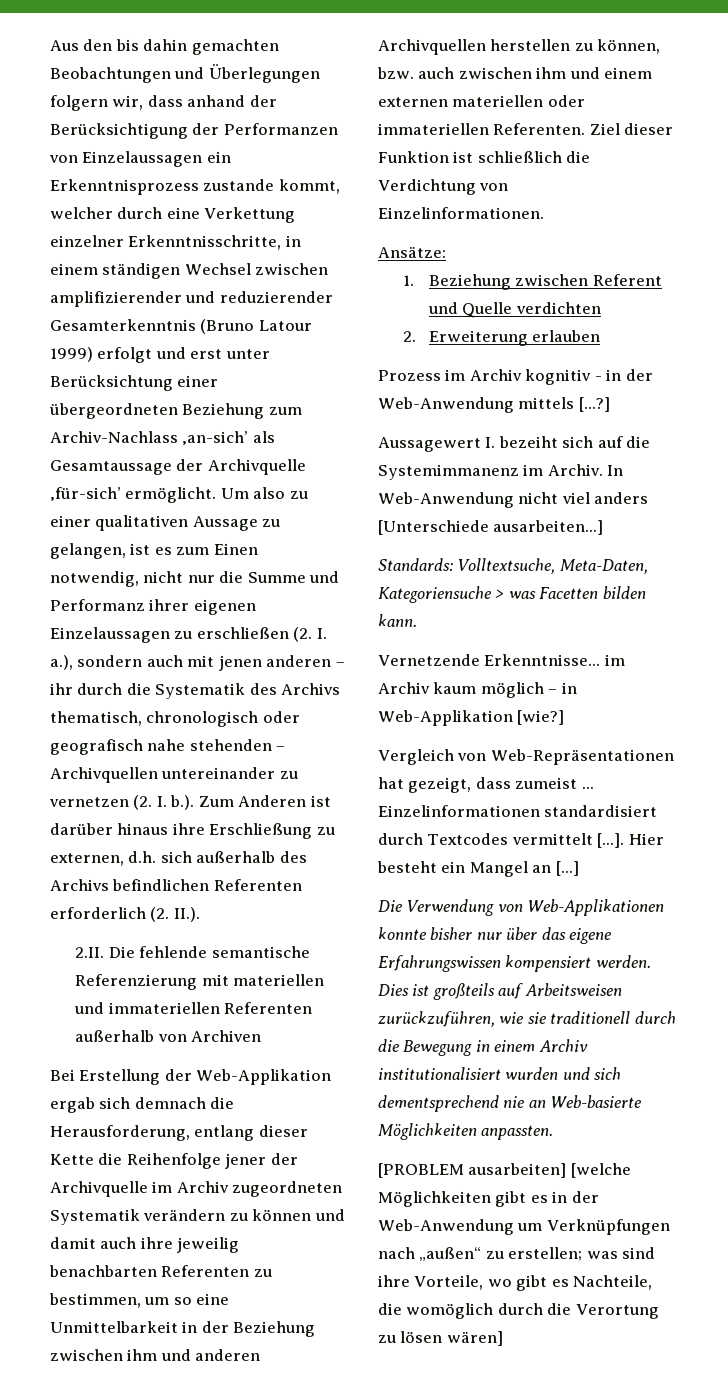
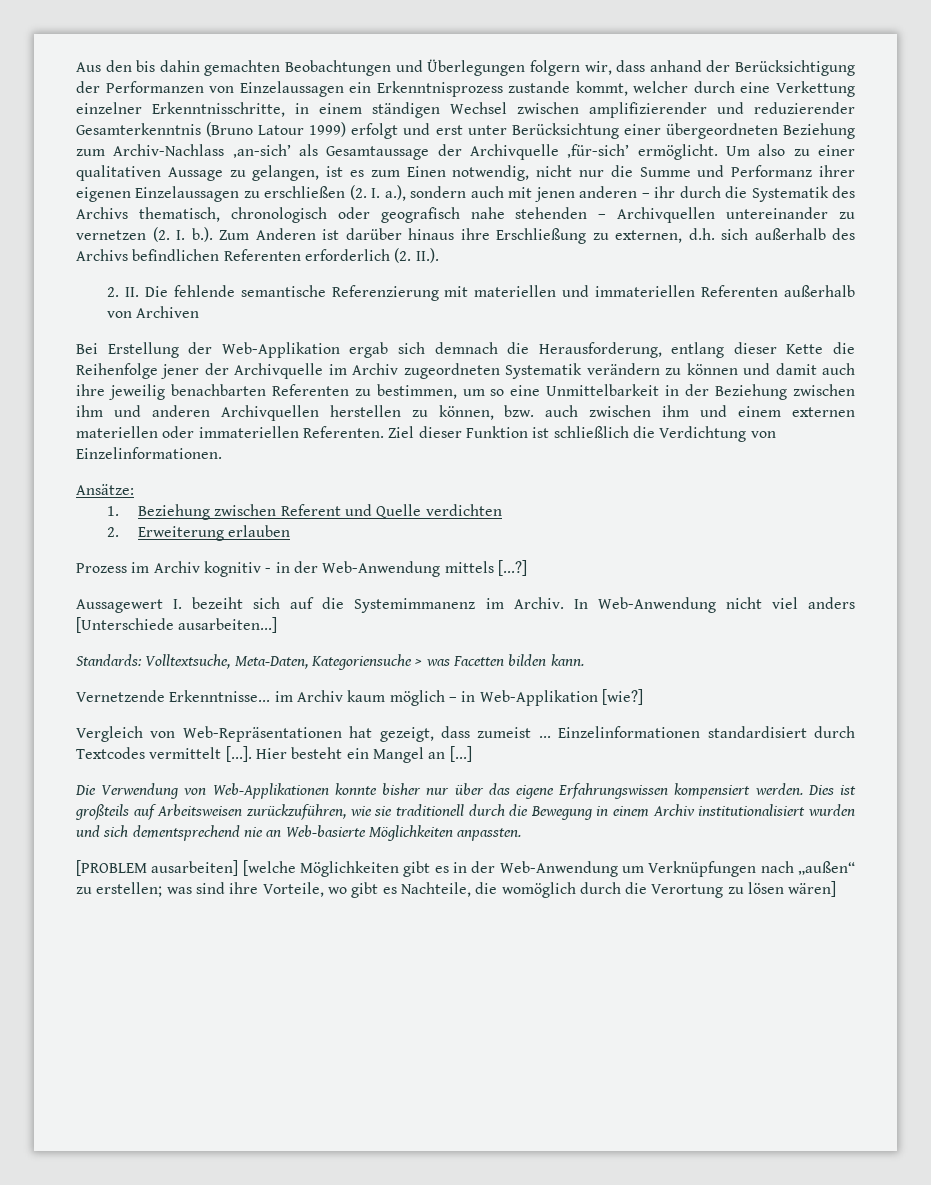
- 2.II. Die fehlende semantische Referenzierung mit materiellen und immateriellen Referenten außerhalb von Archiven
+ 2. II. Die fehlende semantische Referenzierung mit materiellen und immateriellen Referenten außerhalb von Archiven

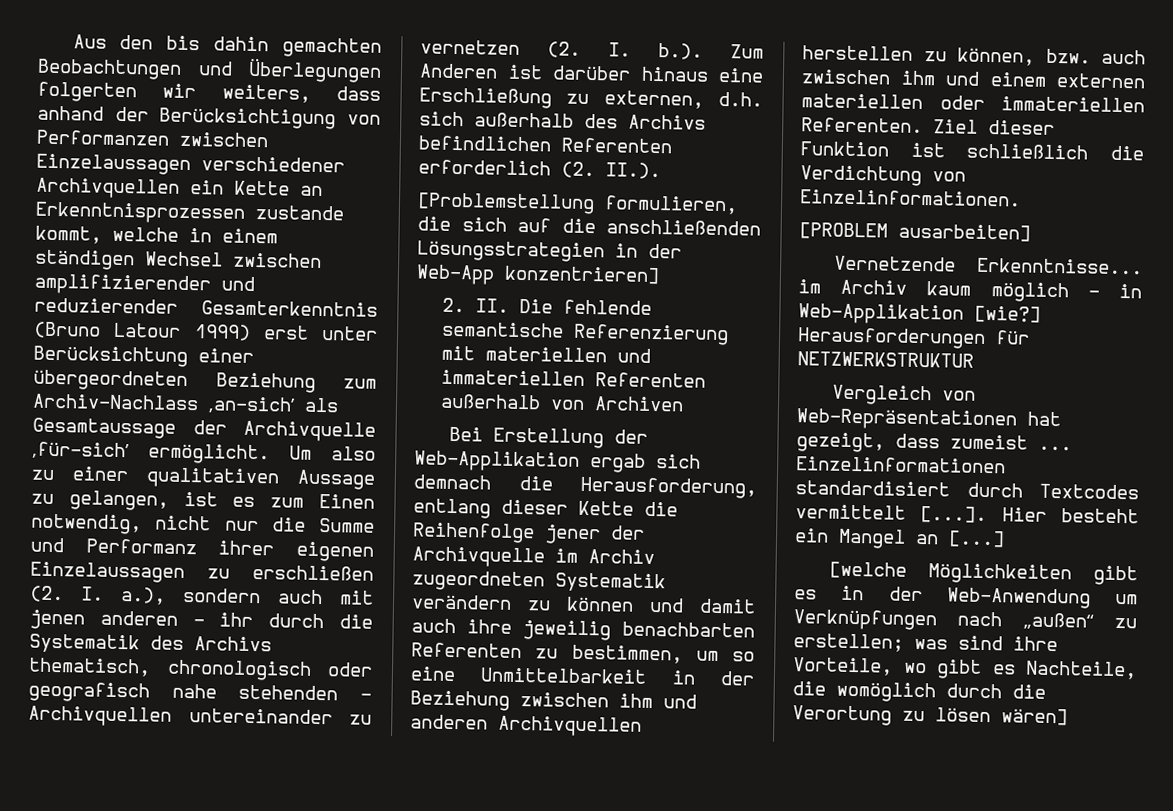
- Aus den bis dahin gemachten Beobachtungen und Überlegungen folgern wir, dass anhand der Berücksichtigung der Performanzen von Einzelaussagen ein Erkenntnisprozess zustande kommt, welcher durch eine Verkettung einzelner Erkenntnisschritte, in einem ständigen Wechsel zwischen amplifizierender und reduzierender Gesamterkenntnis (Bruno Latour 1999) erfolgt und erst unter Berücksichtung einer übergeordneten Beziehung zum Archiv-Nachlass ‚an-sich’ als Gesamtaussage der Archivquelle ‚für-sich’ ermöglicht.
+ Aus den bis dahin gemachten Beobachtungen und Überlegungen folgerten wir weiters, dass anhand der Berücksichtigung von Performanzen zwischen Einzelaussagen verschiedener Archivquellen ein Kette an Erkenntnisprozessen zustande kommt, welche in einem ständigen Wechsel zwischen amplifizierender und reduzierender Gesamterkenntnis (Bruno Latour 1999) erst unter Berücksichtung einer übergeordneten Beziehung zum Archiv-Nachlass ‚an-sich’ als Gesamtaussage der Archivquelle ‚für-sich’ ermöglicht.
- Um also zu einer qualitativen Aussage zu gelangen, ist es zum Einen notwendig, nicht nur die Summe und Performanz ihrer eigenen Einzelaussagen zu erschließen (2. I. a.), sondern auch mit jenen anderen – ihr durch die Systematik des Archivs thematisch, chronologisch oder geografisch nahe stehenden – Archivquellen untereinander zu vernetzen (2. I. b.). Zum Anderen ist darüber hinaus ihre Erschließung zu externen, d.h. sich außerhalb des Archivs befindlichen Referenten erforderlich (2. II.).
+ Um also zu einer qualitativen Aussage zu gelangen, ist es zum Einen notwendig, nicht nur die Summe und Performanz ihrer eigenen Einzelaussagen zu erschließen (2. I. a.), sondern auch mit jenen anderen – ihr durch die Systematik des Archivs thematisch, chronologisch oder geografisch nahe stehenden – Archivquellen untereinander zu vernetzen (2. I. b.). Zum Anderen ist darüber hinaus eine Erschließung zu externen, d.h. sich außerhalb des Archivs befindlichen Referenten erforderlich (2. II.).
+ [Problemstellung formulieren, die sich auf die anschließenden Lösungsstrategien in der Web-App konzentrieren]
- Ansätze:
- 1. Beziehung zwischen Referent und Quelle verdichten
- 2. Erweiterung erlauben
- Prozess im Archiv kognitiv - in der Web-Anwendung mittels [...?]
- Aussagewert I. bezeiht sich auf die Systemimmanenz im Archiv. In Web-Anwendung nicht viel anders [Unterschiede ausarbeiten...]
- Standards: Volltextsuche, Meta-Daten, Kategoriensuche > was Facetten bilden kann.
+ [PROBLEM ausarbeiten]
+ Herausforderungen für NETZWERKSTRUKTUR
- Die Verwendung von Web-Applikationen konnte bisher nur über das eigene Erfahrungswissen kompensiert werden. Dies ist großteils auf Arbeitsweisen zurückzuführen, wie sie traditionell durch die Bewegung in einem Archiv institutionalisiert wurden und sich dementsprechend nie an Web-basierte Möglichkeiten anpassten.
- [PROBLEM ausarbeiten] [welche Möglichkeiten gibt es in der Web-Anwendung um Verknüpfungen nach „außen“ zu erstellen; was sind ihre Vorteile, wo gibt es Nachteile, die womöglich durch die Verortung zu lösen wären]
+ [welche Möglichkeiten gibt es in der Web-Anwendung um Verknüpfungen nach „außen“ zu erstellen; was sind ihre Vorteile, wo gibt es Nachteile, die womöglich durch die Verortung zu lösen wären]

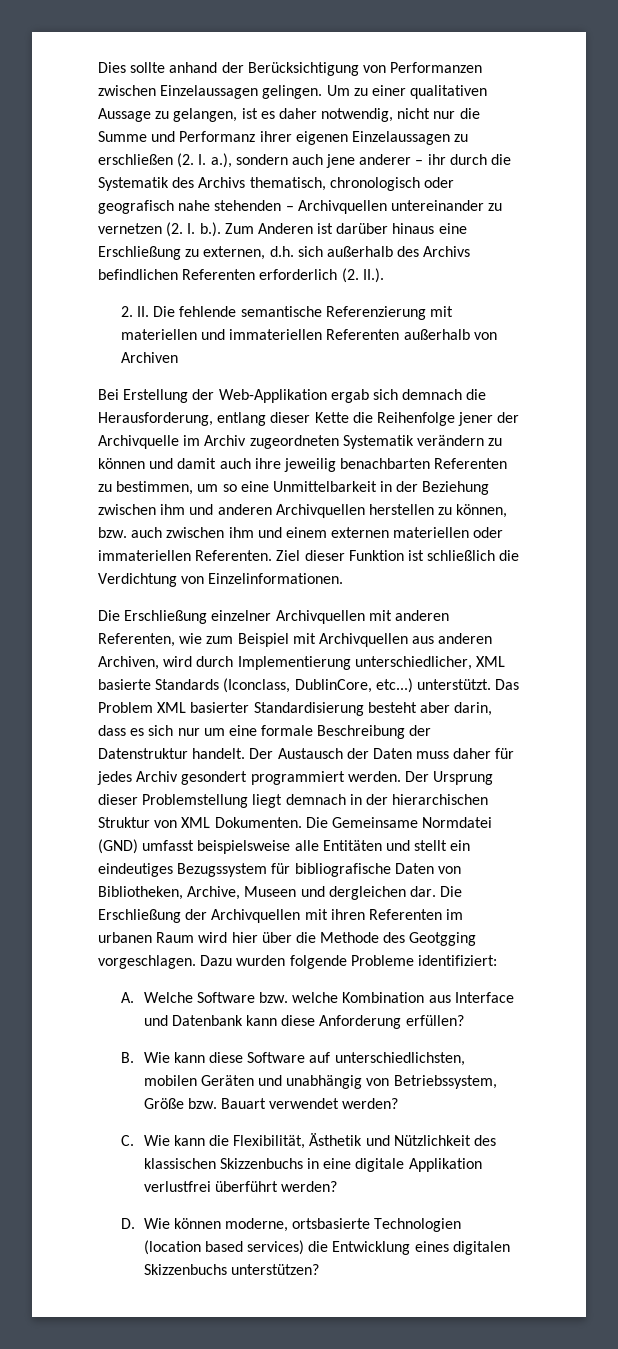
- Aus den bis dahin gemachten Beobachtungen und Überlegungen folgerten wir weiters, dass anhand der Berücksichtigung von Performanzen zwischen Einzelaussagen verschiedener Archivquellen ein Kette an Erkenntnisprozessen zustande kommt, welche in einem ständigen Wechsel zwischen amplifizierender und reduzierender Gesamterkenntnis (Bruno Latour 1999) erst unter Berücksichtung einer übergeordneten Beziehung zum Archiv-Nachlass ‚an-sich’ als Gesamtaussage der Archivquelle ‚für-sich’ ermöglicht. Um also zu einer qualitativen Aussage zu gelangen, ist es zum Einen notwendig, nicht nur die Summe und Performanz ihrer eigenen Einzelaussagen zu erschließen (2. I. a.), sondern auch mit jenen anderen – ihr durch die Systematik des Archivs thematisch, chronologisch oder geografisch nahe stehenden – Archivquellen untereinander zu vernetzen (2. I. b.). Zum Anderen ist darüber hinaus eine Erschließung zu externen, d.h. sich außerhalb des Archivs befindlichen Referenten erforderlich (2. II.).
+ Dies sollte anhand der Berücksichtigung von Performanzen zwischen Einzelaussagen gelingen. Um zu einer qualitativen Aussage zu gelangen, ist es daher notwendig, nicht nur die Summe und Performanz ihrer eigenen Einzelaussagen zu erschließen (2. I. a.), sondern auch jene anderer – ihr durch die Systematik des Archivs thematisch, chronologisch oder geografisch nahe stehenden – Archivquellen untereinander zu vernetzen (2. I. b.). Zum Anderen ist darüber hinaus eine Erschließung zu externen, d.h. sich außerhalb des Archivs befindlichen Referenten erforderlich (2. II.).
- [Problemstellung formulieren, die sich auf die anschließenden Lösungsstrategien in der Web-App konzentrieren]
- [PROBLEM ausarbeiten]
- Vernetzende Erkenntnisse... im Archiv kaum möglich – in Web-Applikation [wie?] Herausforderungen für NETZWERKSTRUKTUR
- Vergleich von Web-Repräsentationen hat gezeigt, dass zumeist ... Einzelinformationen standardisiert durch Textcodes vermittelt [...]. Hier besteht ein Mangel an [...]
- [welche Möglichkeiten gibt es in der Web-Anwendung um Verknüpfungen nach „außen“ zu erstellen; was sind ihre Vorteile, wo gibt es Nachteile, die womöglich durch die Verortung zu lösen wären]
+ Die Erschließung einzelner Archivquellen mit anderen Referenten, wie zum Beispiel mit Archivquellen aus anderen Archiven, wird durch Implementierung unterschiedlicher, XML basierte Standards (Iconclass, DublinCore, etc...) unterstützt. Das Problem XML basierter Standardisierung besteht aber darin, dass es sich nur um eine formale Beschreibung der Datenstruktur handelt. Der Austausch der Daten muss daher für jedes Archiv gesondert programmiert werden. Der Ursprung dieser Problemstellung liegt demnach in der hierarchischen Struktur von XML Dokumenten. Die Gemeinsame Normdatei (GND) umfasst beispielsweise alle Entitäten und stellt ein eindeutiges Bezugssystem für bibliografische Daten von Bibliotheken, Archive, Museen und dergleichen dar. Die Erschließung der Archivquellen mit ihren Referenten im urbanen Raum wird hier über die Methode des Geotgging vorgeschlagen. Dazu wurden folgende Probleme identifiziert:
+ A. Welche Software bzw. welche Kombination aus Interface und Datenbank kann diese Anforderung erfüllen?
+ B. Wie kann diese Software auf unterschiedlichsten, mobilen Geräten und unabhängig von Betriebssystem, Größe bzw. Bauart verwendet werden?
+ C. Wie kann die Flexibilität, Ästhetik und Nützlichkeit des klassischen Skizzenbuchs in eine digitale Applikation verlustfrei überführt werden?
+ D. Wie können moderne, ortsbasierte Technologien (location based services) die Entwicklung eines digitalen Skizzenbuchs unterstützen?

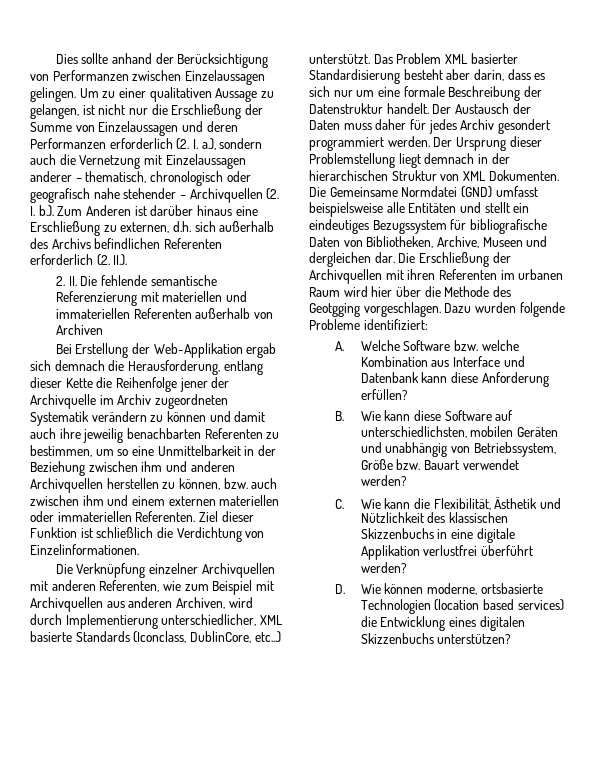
- Um zu einer qualitativen Aussage zu gelangen, ist es daher notwendig, nicht nur die Summe und Performanz ihrer eigenen Einzelaussagen zu erschließen (2. I. a.), sondern auch jene anderer – ihr durch die Systematik des Archivs thematisch, chronologisch oder geografisch nahe stehenden – Archivquellen untereinander zu vernetzen (2. I. b.). Zum Anderen ist darüber hinaus eine Erschließung zu externen, d.h. sich außerhalb des Archivs befindlichen Referenten erforderlich (2. II.).
+ Um zu einer qualitativen Aussage zu gelangen, ist nicht nur die Erschließung der Summe von Einzelaussagen und deren Performanzen erforderlich (2. I. a.), sondern auch die Vernetzung mit Einzelaussagen anderer – thematisch, chronologisch oder geografisch nahe stehender – Archivquellen (2. I. b.). Zum Anderen ist darüber hinaus eine Erschließung zu externen, d.h. sich außerhalb des Archivs befindlichen Referenten erforderlich (2. II.).
- Die Erschließung einzelner Archivquellen mit anderen Referenten, wie zum Beispiel mit Archivquellen aus anderen Archiven, wird durch Implementierung unterschiedlicher, XML basierte Standards (Iconclass, DublinCore, etc...) unterstützt.
+ Die Verknüpfung einzelner Archivquellen mit anderen Referenten, wie zum Beispiel mit Archivquellen aus anderen Archiven, wird durch Implementierung unterschiedlicher, XML basierte Standards (Iconclass, DublinCore, etc...) unterstützt.

